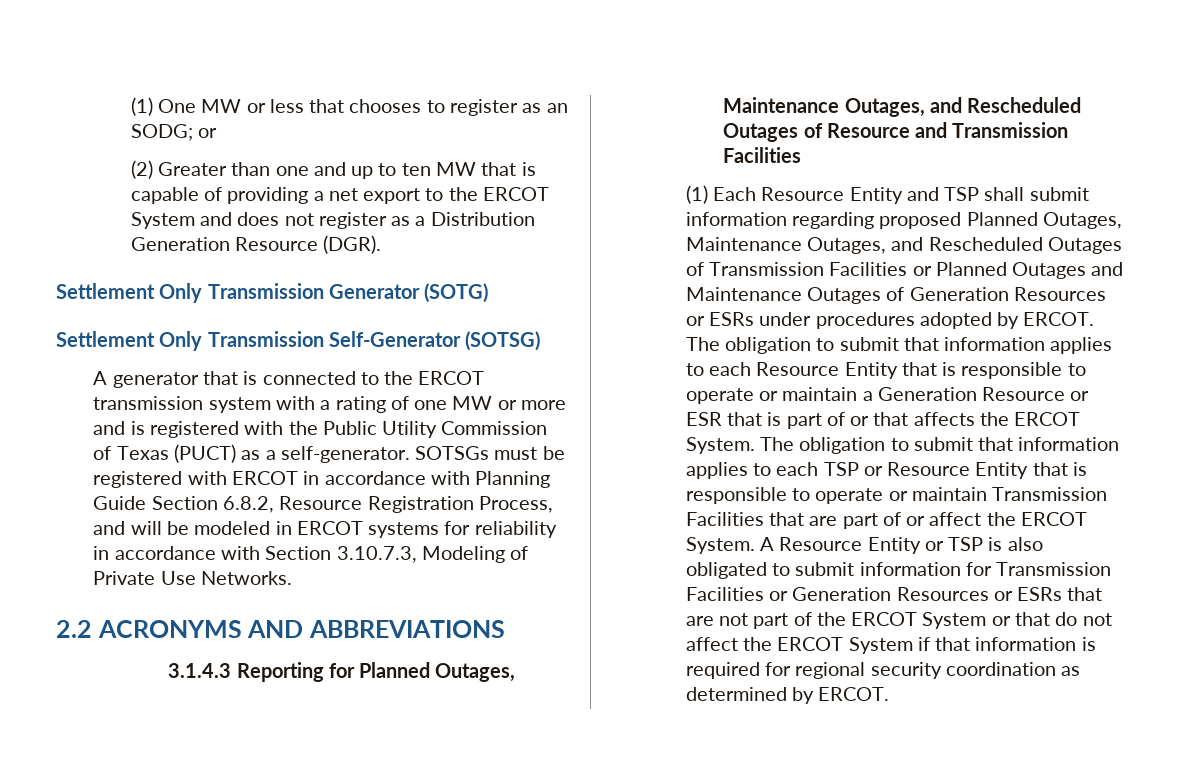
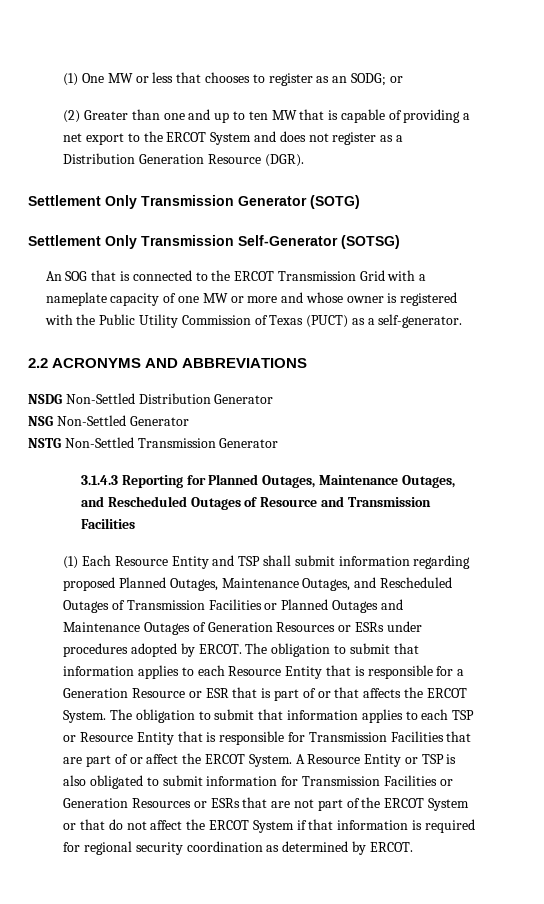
- A generator that is connected to the ERCOT transmission system with a rating of one MW or more and is registered with the Public Utility Commission of Texas (PUCT) as a self-generator. SOTSGs must be registered with ERCOT in accordance with Planning Guide Section 6.8.2, Resource Registration Process, and will be modeled in ERCOT systems for reliability in accordance with Section 3.10.7.3, Modeling of Private Use Networks.
+ An SOG that is connected to the ERCOT Transmission Grid with a nameplate capacity of one MW or more and whose owner is registered with the Public Utility Commission of Texas (PUCT) as a self-generator.
  2.2 ACRONYMS AND ABBREVIATIONS
+ NSDG Non-Settled Distribution Generator
+ NSG Non-Settled Generator
+ NSTG Non-Settled Transmission Generator
- The obligation to submit that information applies to each Resource Entity that is responsible to operate or maintain a Generation Resource or ESR that is part of or that affects the ERCOT System.
+ The obligation to submit that information applies to each Resource Entity that is responsible for a Generation Resource or ESR that is part of or that affects the ERCOT System.
- The obligation to submit that information applies to each TSP or Resource Entity that is responsible to operate or maintain Transmission Facilities that are part of or affect the ERCOT System.
+ The obligation to submit that information applies to each TSP or Resource Entity that is responsible for Transmission Facilities that are part of or affect the ERCOT System.

